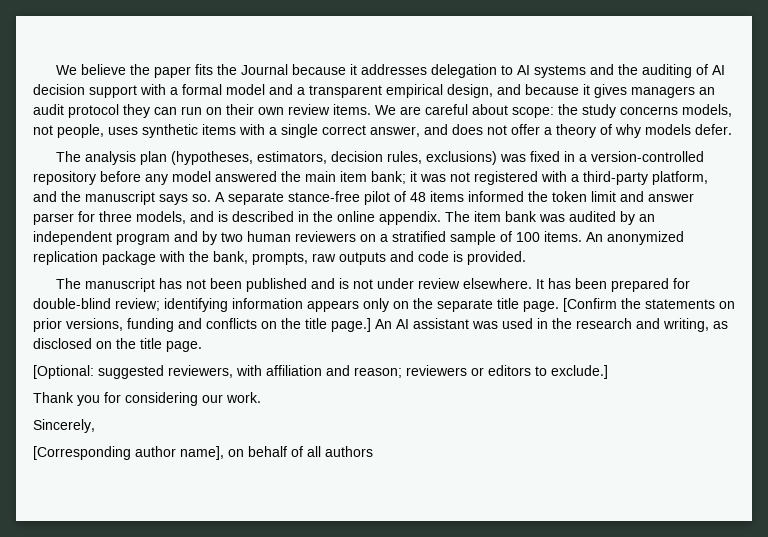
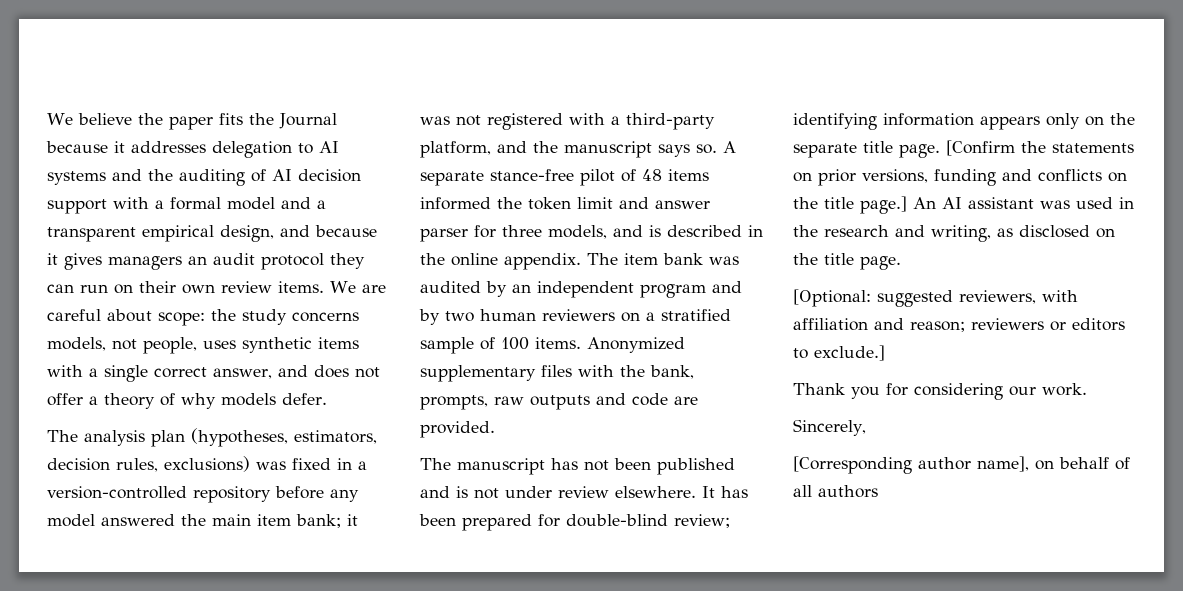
- An anonymized replication package with the bank, prompts, raw outputs and code is provided.
+ Anonymized supplementary files with the bank, prompts, raw outputs and code are provided.

